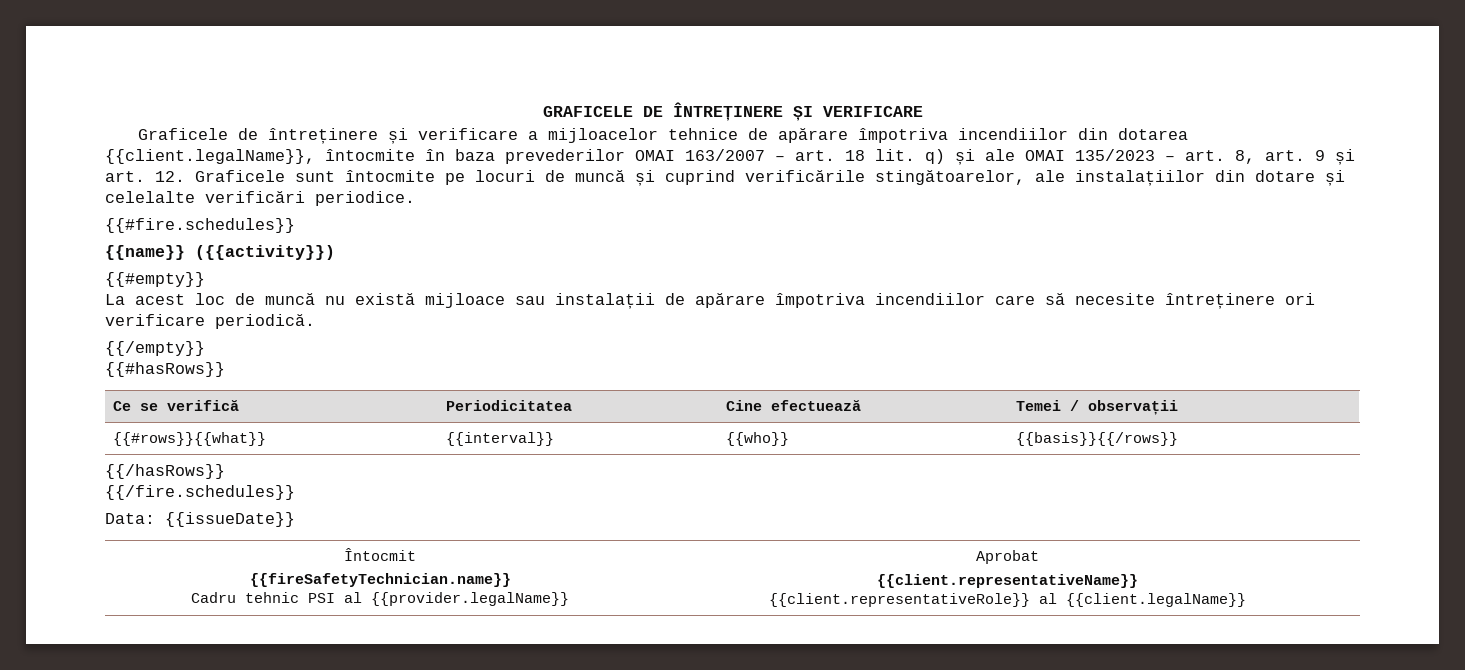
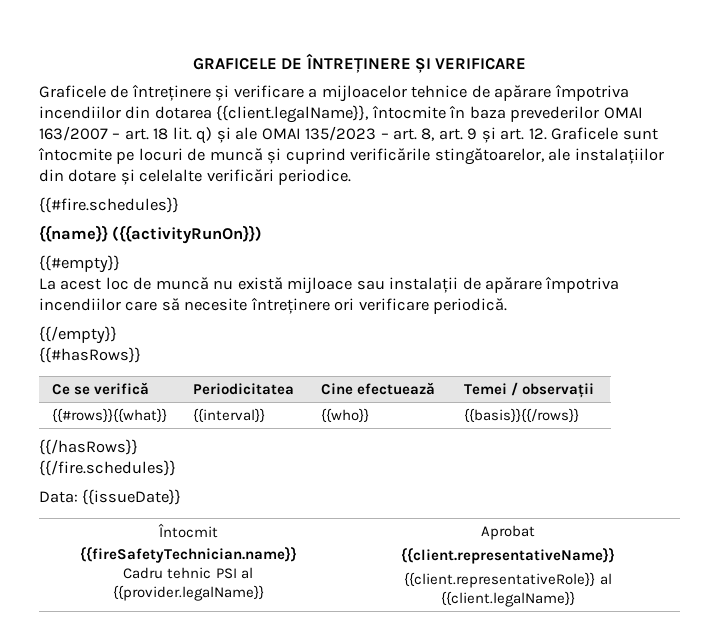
- {{name}} ({{activity}})
+ {{name}} ({{activityRunOn}})

